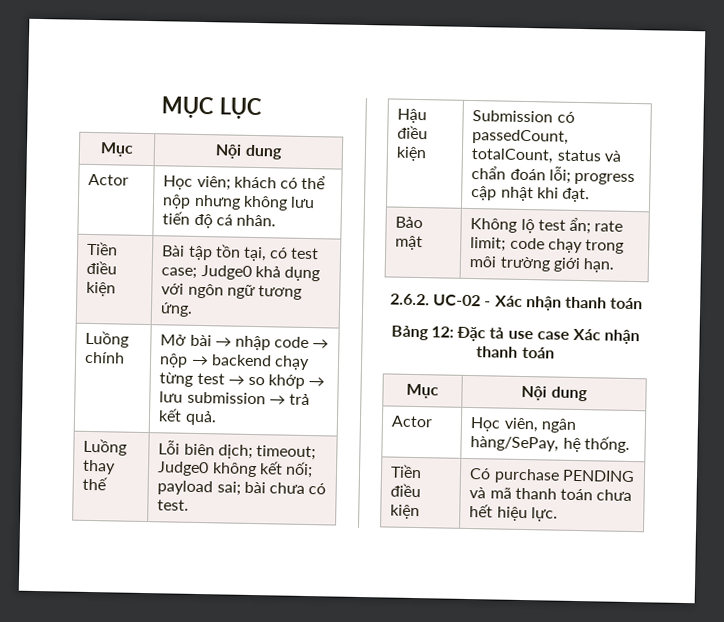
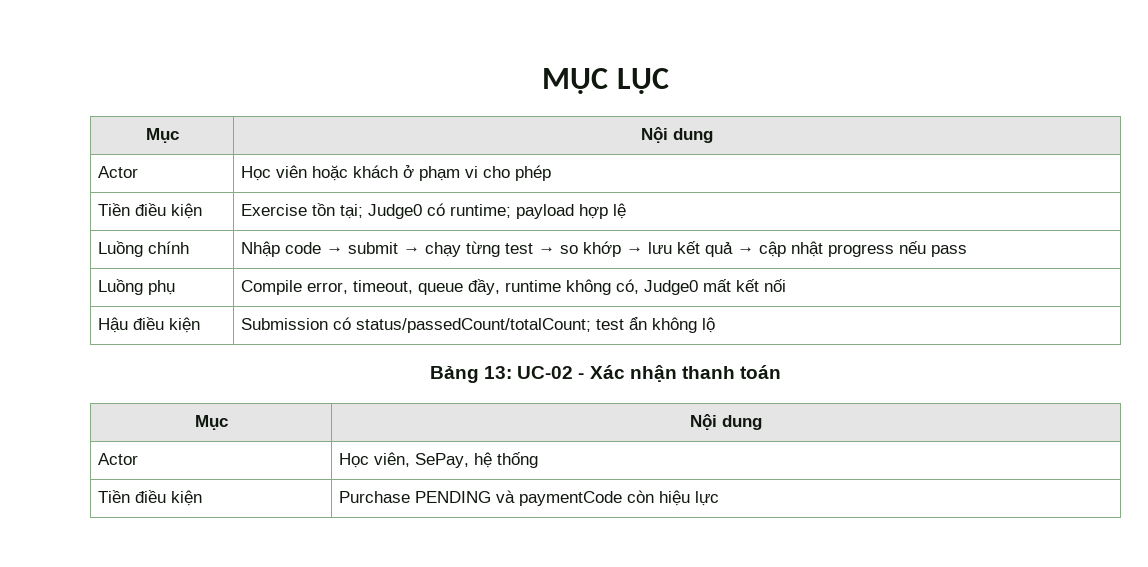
- Actor | Học viên; khách có thể nộp nhưng không lưu tiến độ cá nhân.
- Tiền điều kiện | Bài tập tồn tại, có test case; Judge0 khả dụng với ngôn ngữ tương ứng.
- Luồng chính | Mở bài → nhập code → nộp → backend chạy từng test → so khớp → lưu submission → trả kết quả.
- Luồng thay thế | Lỗi biên dịch; timeout; Judge0 không kết nối; payload sai; bài chưa có test.
+ Actor | Học viên hoặc khách ở phạm vi cho phép
+ Tiền điều kiện | Exercise tồn tại; Judge0 có runtime; payload hợp lệ
+ Luồng chính | Nhập code → submit → chạy từng test → so khớp → lưu kết quả → cập nhật progress nếu pass
+ Luồng phụ | Compile error, timeout, queue đầy, runtime không có, Judge0 mất kết nối
- Hậu điều kiện | Submission có passedCount, totalCount, status và chẩn đoán lỗi; progress cập nhật khi đạt.
- Bảo mật | Không lộ test ẩn; rate limit; code chạy trong môi trường giới hạn.
- 2.6.2. UC-02 - Xác nhận thanh toán
+ Hậu điều kiện | Submission có status/passedCount/totalCount; test ẩn không lộ
+ Bảng 13: UC-02 - Xác nhận thanh toán
- Bảng 12: Đặc tả use case Xác nhận thanh toán
- Actor | Học viên, ngân hàng/SePay, hệ thống.
- Tiền điều kiện | Có purchase PENDING và mã thanh toán chưa hết hiệu lực.
+ Actor | Học viên, SePay, hệ thống
+ Tiền điều kiện | Purchase PENDING và paymentCode còn hiệu lực

